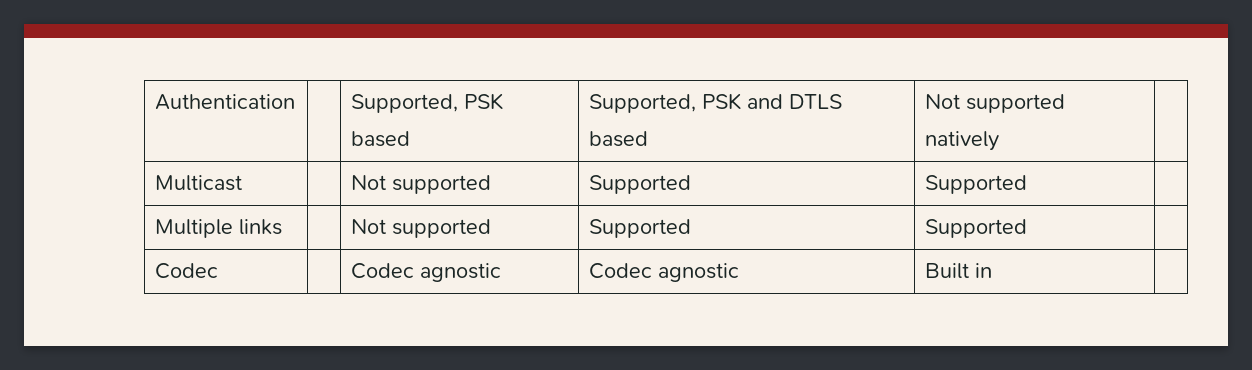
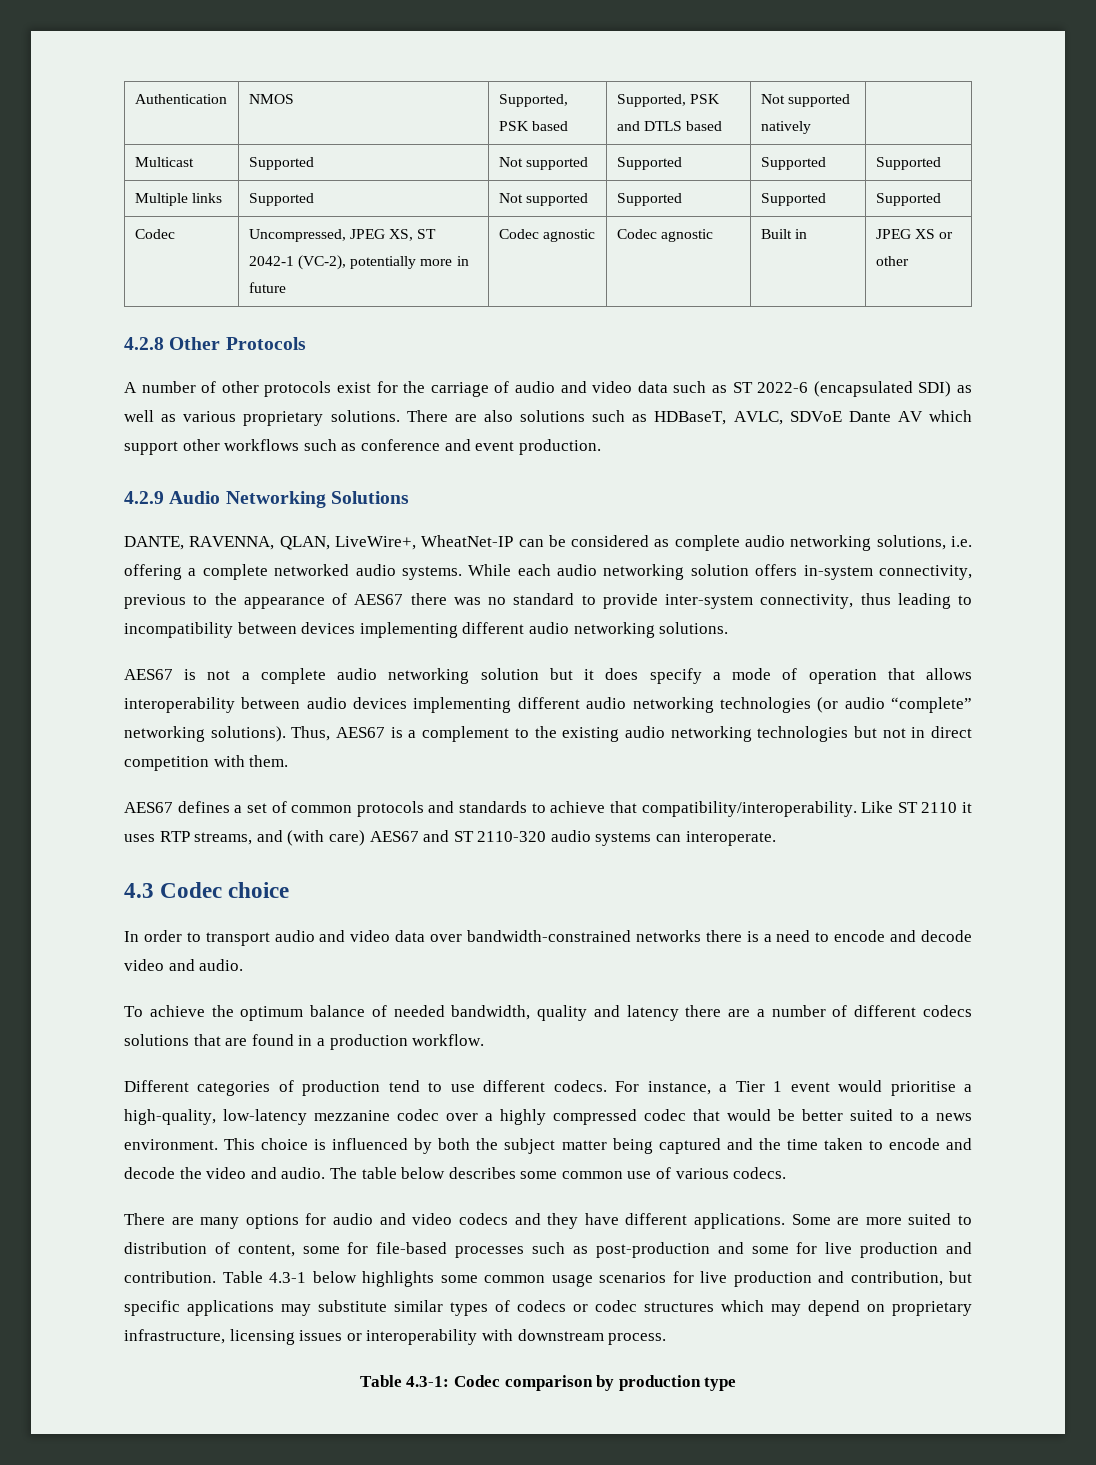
- Authentication | | Supported, PSK based | Supported, PSK and DTLS based | Not supported natively |
+ Authentication | NMOS | Supported, PSK based | Supported, PSK and DTLS based | Not supported natively |
- Multicast | | Not supported | Supported | Supported |
+ Multicast | Supported | Not supported | Supported | Supported | Supported
- Multiple links | | Not supported | Supported | Supported |
+ Multiple links | Supported | Not supported | Supported | Supported | Supported
- Codec | | Codec agnostic | Codec agnostic | Built in |
+ Codec | Uncompressed, JPEG XS, ST 2042-1 (VC-2), potentially more in future | Codec agnostic | Codec agnostic | Built in | JPEG XS or other
+ 4.2.8 Other Protocols
+ A number of other protocols exist for the carriage of audio and video data such as ST 2022-6 (encapsulated SDI) as well as various proprietary solutions. There are also solutions such as HDBaseT, AVLC, SDVoE Dante AV which support other workflows such as conference and event production.
+ 4.2.9 Audio Networking Solutions
+ DANTE, RAVENNA, QLAN, LiveWire+, WheatNet-IP can be considered as complete audio networking solutions, i.e. offering a complete networked audio systems. While each audio networking solution offers in-system connectivity, previous to the appearance of AES67 there was no standard to provide inter-system connectivity, thus leading to incompatibility between devices implementing different audio networking solutions.
+ AES67 is not a complete audio networking solution but it does specify a mode of operation that allows interoperability between audio devices implementing different audio networking technologies (or audio “complete” networking solutions). Thus, AES67 is a complement to the existing audio networking technologies but not in direct competition with them.
+ AES67 defines a set of common protocols and standards to achieve that compatibility/interoperability. Like ST 2110 it uses RTP streams, and (with care) AES67 and ST 2110-320 audio systems can interoperate.
+ 4.3 Codec choice
+ In order to transport audio and video data over bandwidth-constrained networks there is a need to encode and decode video and audio.
+ To achieve the optimum balance of needed bandwidth, quality and latency there are a number of different codecs solutions that are found in a production workflow.
+ Different categories of production tend to use different codecs. For instance, a Tier 1 event would prioritise a high-quality, low-latency mezzanine codec over a highly compressed codec that would be better suited to a news environment. This choice is influenced by both the subject matter being captured and the time taken to encode and decode the video and audio. The table below describes some common use of various codecs.
+ There are many options for audio and video codecs and they have different applications. Some are more suited to distribution of content, some for file-based processes such as post-production and some for live production and contribution. Table 4.3-1 below highlights some common usage scenarios for live production and contribution, but specific applications may substitute similar types of codecs or codec structures which may depend on proprietary infrastructure, licensing issues or interoperability with downstream process.
+ Table 4.3-1: Codec comparison by production type

